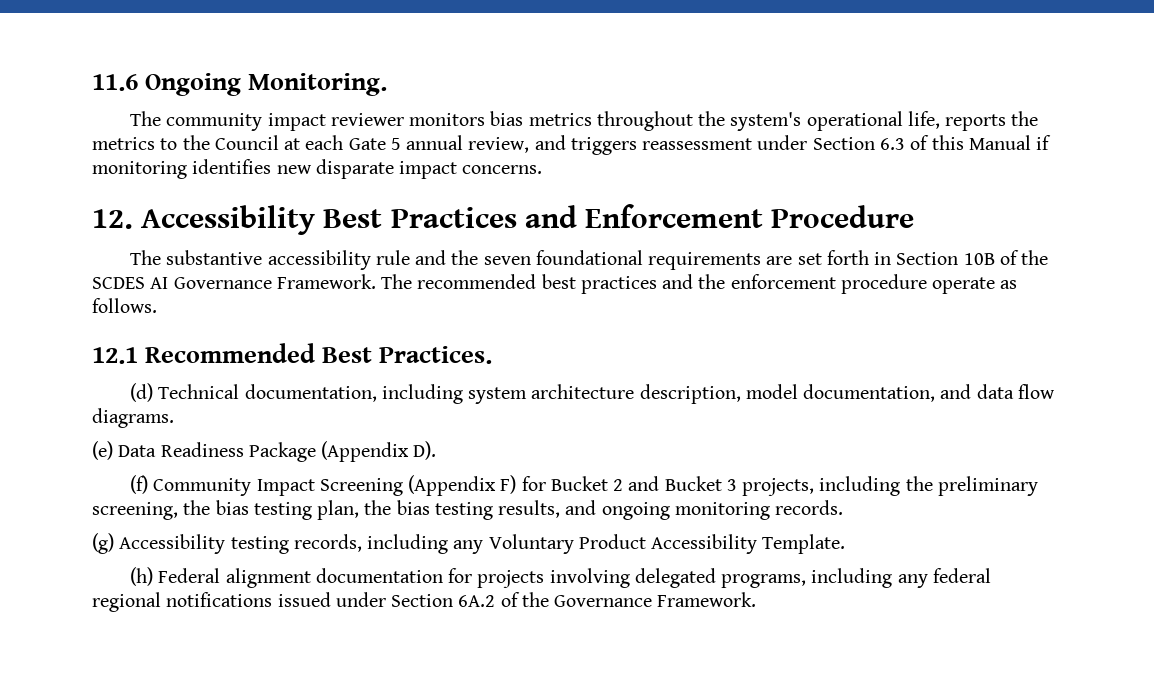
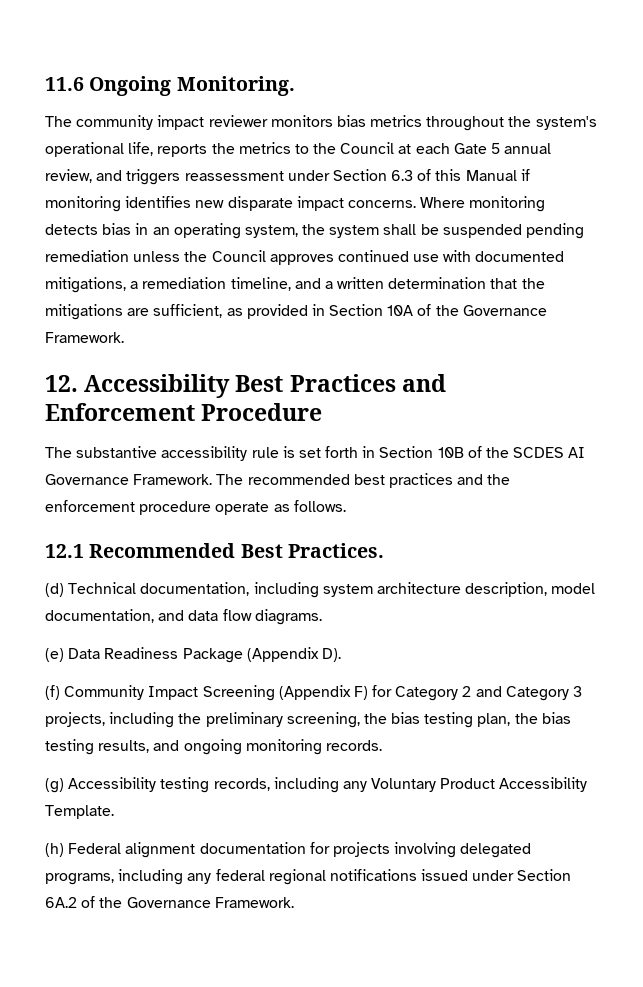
+ Where monitoring detects bias in an operating system, the system shall be suspended pending remediation unless the Council approves continued use with documented mitigations, a remediation timeline, and a written determination that the mitigations are sufficient, as provided in Section 10A of the Governance Framework.
- The substantive accessibility rule and the seven foundational requirements are set forth in Section 10B of the SCDES AI Governance Framework.
+ The substantive accessibility rule is set forth in Section 10B of the SCDES AI Governance Framework.
- (f) Community Impact Screening (Appendix F) for Bucket 2 and Bucket 3 projects, including the preliminary screening, the bias testing plan, the bias testing results, and ongoing monitoring records.
+ (f) Community Impact Screening (Appendix F) for Category 2 and Category 3 projects, including the preliminary screening, the bias testing plan, the bias testing results, and ongoing monitoring records.

